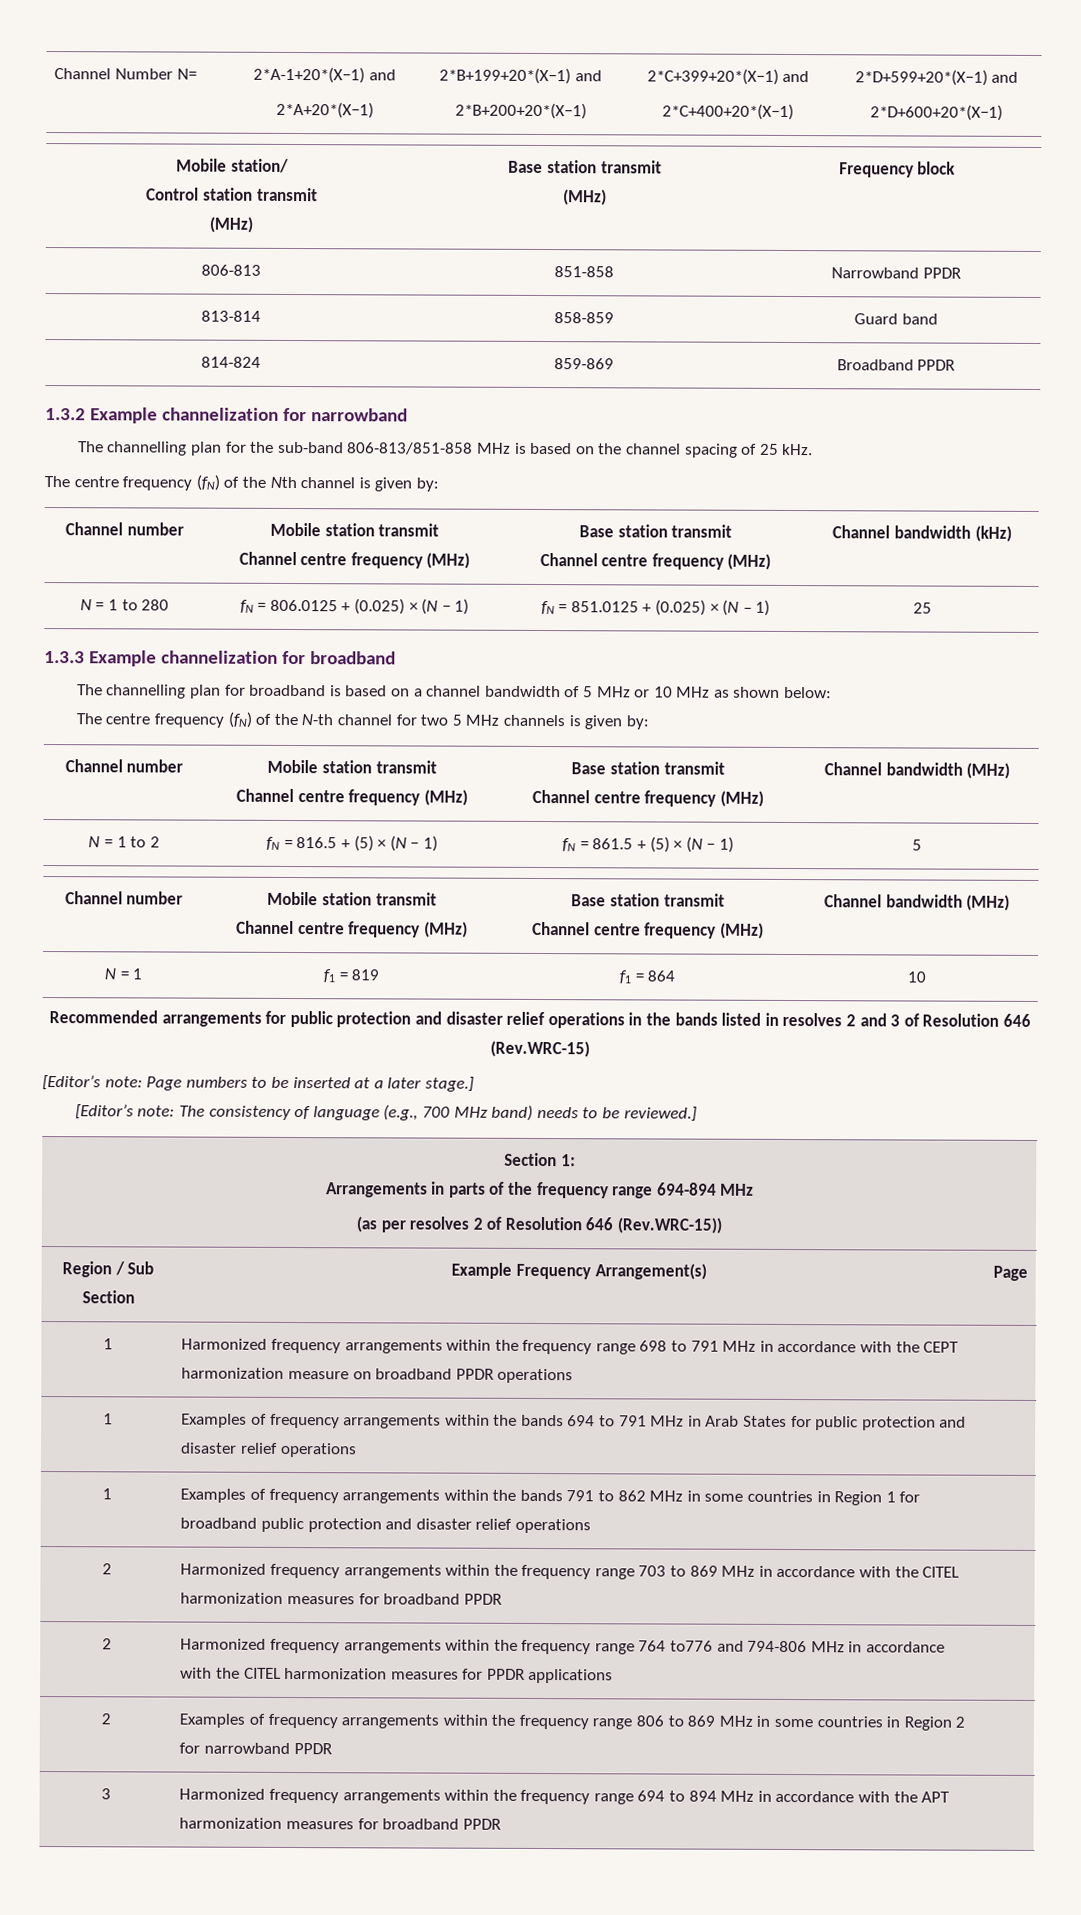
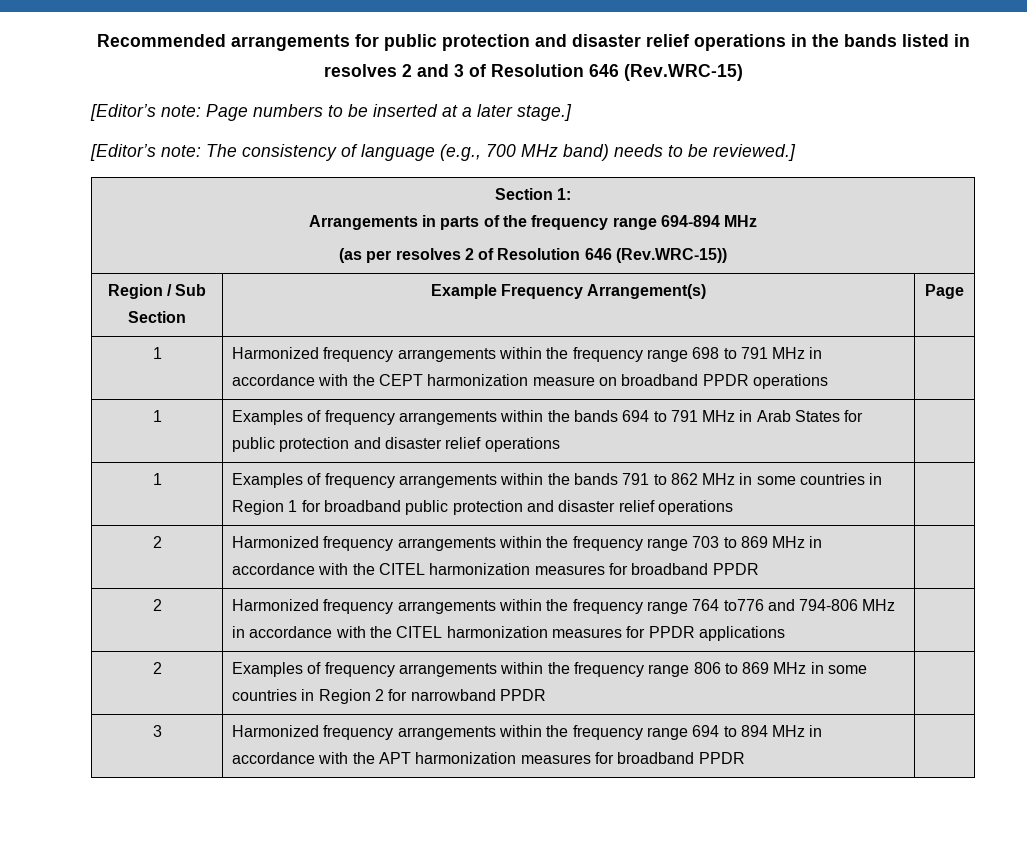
- Channel Number N= | 2*A-1+20*(X−1) and
- 2*A+20*(X−1) | 2*B+199+20*(X−1) and
- 2*B+200+20*(X−1) | 2*C+399+20*(X−1) and
- 2*C+400+20*(X−1) | 2*D+599+20*(X−1) and
- 2*D+600+20*(X−1)
- Mobile station/
- Control station transmit
- (MHz) | Base station transmit
- (MHz) | Frequency block
- 806-813 | 851-858 | Narrowband PPDR
- 813-814 | 858-859 | Guard band
- 814-824 | 859-869 | Broadband PPDR
- 1.3.2 Example channelization for narrowband
- The channelling plan for the sub-band 806-813/851-858 MHz is based on the channel spacing of 25 kHz.
- The centre frequency (fN) of the Nth channel is given by:
- Channel number | Mobile station transmit
- Channel centre frequency (MHz) | Base station transmit
- Channel centre frequency (MHz) | Channel bandwidth (kHz)
- N = 1 to 280 | fN = 806.0125 + (0.025) × (N − 1) | fN = 851.0125 + (0.025) × (N – 1) | 25
- 1.3.3 Example channelization for broadband
- The channelling plan for broadband is based on a channel bandwidth of 5 MHz or 10 MHz as shown below:
- The centre frequency (fN) of the N-th channel for two 5 MHz channels is given by:
- Channel number | Mobile station transmit
- Channel centre frequency (MHz) | Base station transmit
- Channel centre frequency (MHz) | Channel bandwidth (MHz)
- N = 1 to 2 | fN = 816.5 + (5) × (N − 1) | fN = 861.5 + (5) × (N − 1) | 5
- Channel number | Mobile station transmit
- Channel centre frequency (MHz) | Base station transmit
- Channel centre frequency (MHz) | Channel bandwidth (MHz)
- N = 1 | f1 = 819 | f1 = 864 | 10

